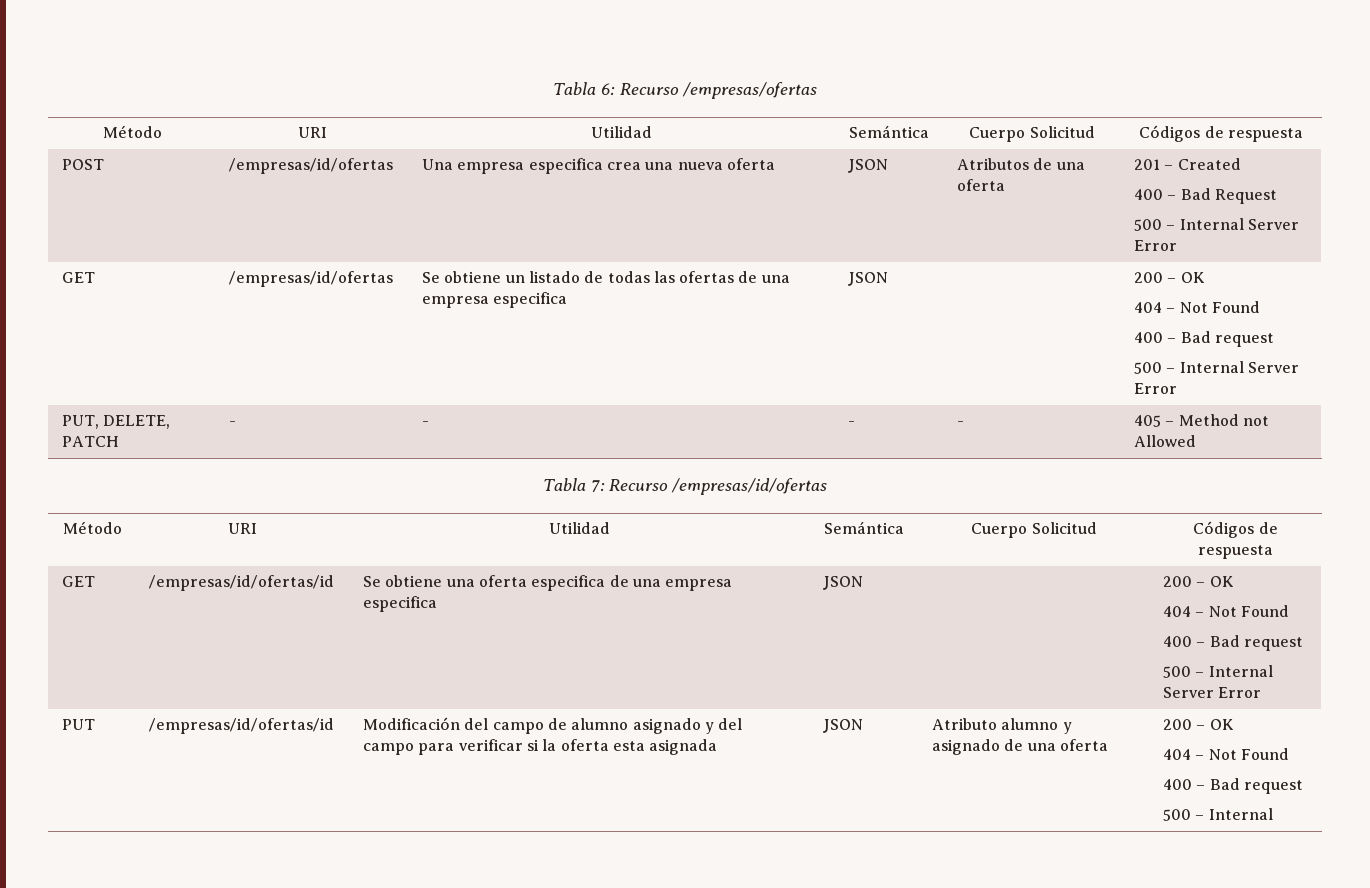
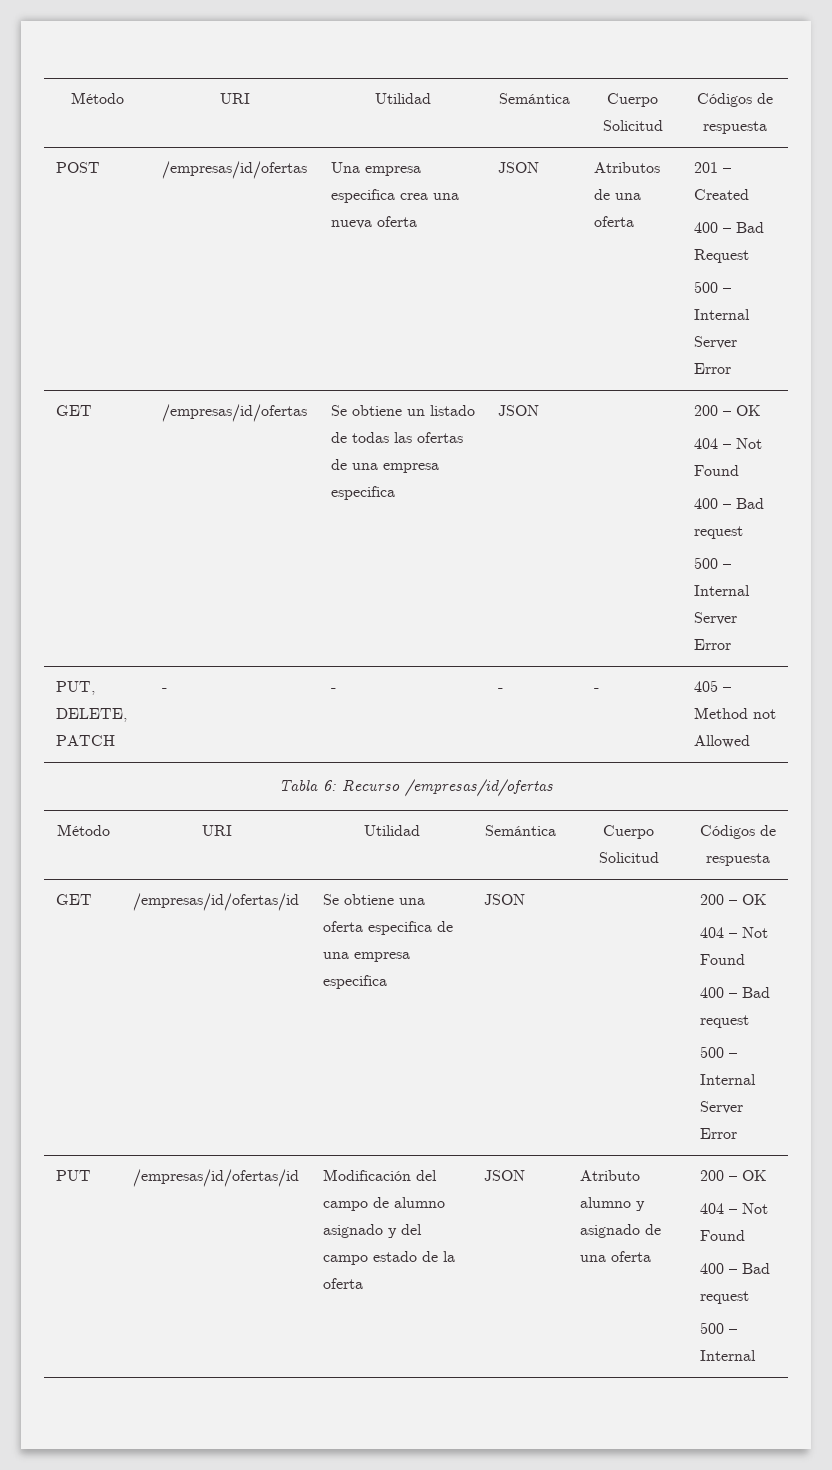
- Tabla 6: Recurso /empresas/ofertas
- Tabla 7: Recurso /empresas/id/ofertas
+ Tabla 6: Recurso /empresas/id/ofertas
- PUT | /empresas/id/ofertas/id | Modificación del campo de alumno asignado y del campo para verificar si la oferta esta asignada | JSON | Atributo alumno y asignado de una oferta | 200 – OK
+ PUT | /empresas/id/ofertas/id | Modificación del campo de alumno asignado y del campo estado de la oferta | JSON | Atributo alumno y asignado de una oferta | 200 – OK

